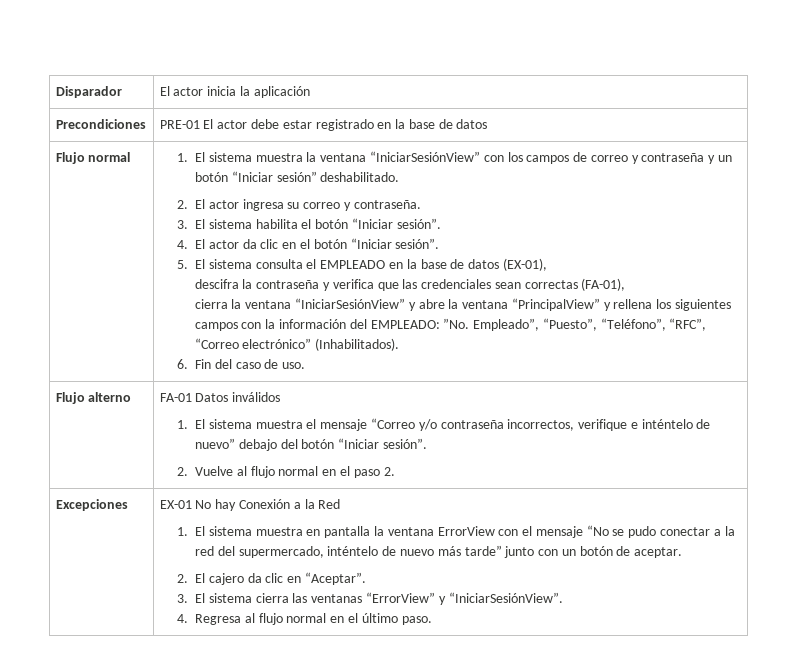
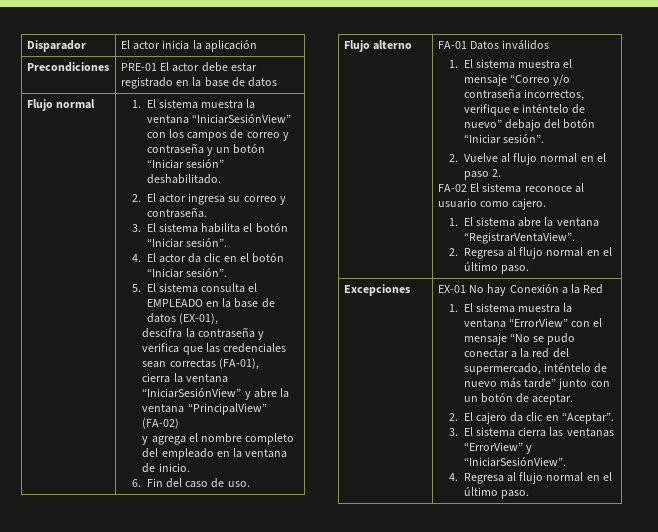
- cierra la ventana “IniciarSesiónView” y abre la ventana “PrincipalView” y rellena los siguientes campos con la información del EMPLEADO: ”No. Empleado”, “Puesto”, “Teléfono”, “RFC”, “Correo electrónico” (Inhabilitados).
+ cierra la ventana “IniciarSesiónView” y abre la ventana “PrincipalView” (FA-02)
+ y agrega el nombre completo del empleado en la ventana de inicio.
+ FA-02 El sistema reconoce al usuario como cajero.
+ 1. El sistema abre la ventana “RegistrarVentaView”.
+ 2. Regresa al flujo normal en el último paso.
- 1. El sistema muestra en pantalla la ventana ErrorView con el mensaje “No se pudo conectar a la red del supermercado, inténtelo de nuevo más tarde” junto con un botón de aceptar.
+ 1. El sistema muestra la ventana “ErrorView” con el mensaje “No se pudo conectar a la red del supermercado, inténtelo de nuevo más tarde” junto con un botón de aceptar.

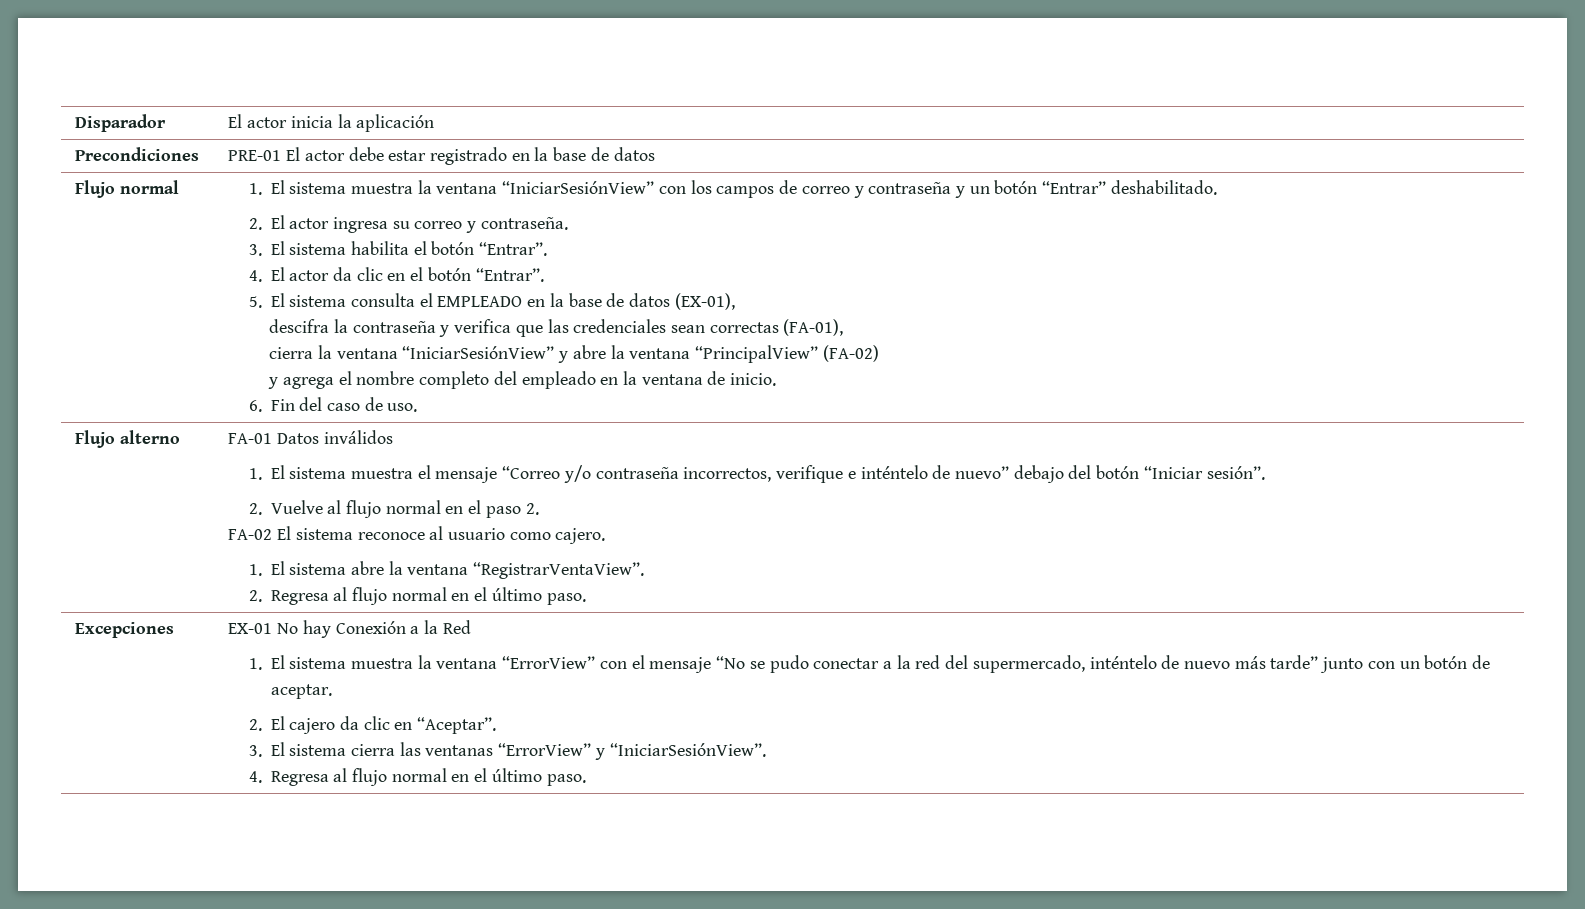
- 1. El sistema muestra la ventana “IniciarSesiónView” con los campos de correo y contraseña y un botón “Iniciar sesión” deshabilitado.
+ 1. El sistema muestra la ventana “IniciarSesiónView” con los campos de correo y contraseña y un botón “Entrar” deshabilitado.
- 3. El sistema habilita el botón “Iniciar sesión”.
+ 3. El sistema habilita el botón “Entrar”.
- 4. El actor da clic en el botón “Iniciar sesión”.
+ 4. El actor da clic en el botón “Entrar”.

